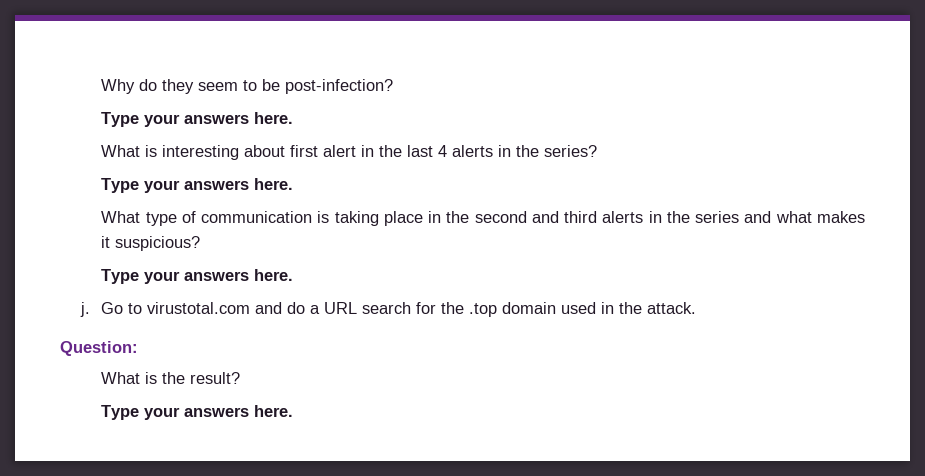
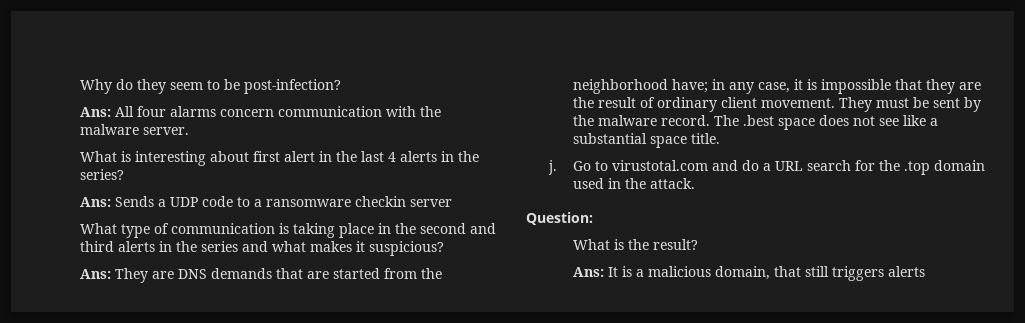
  Why do they seem to be post-infection?
- Type your answers here.
+ Ans: All four alarms concern communication with the malware server.
  What is interesting about first alert in the last 4 alerts in the series?
- Type your answers here.
+ Ans: Sends a UDP code to a ransomware checkin server
  What type of communication is taking place in the second and third alerts in the series and what makes it suspicious?
- Type your answers here.
+ Ans: They are DNS demands that are started from the neighborhood have; in any case, it is impossible that they are the result of ordinary client movement. They must be sent by the malware record. The .best space does not see like a substantial space title.
  What is the result?
- Type your answers here.
+ Ans: It is a malicious domain, that still triggers alerts

